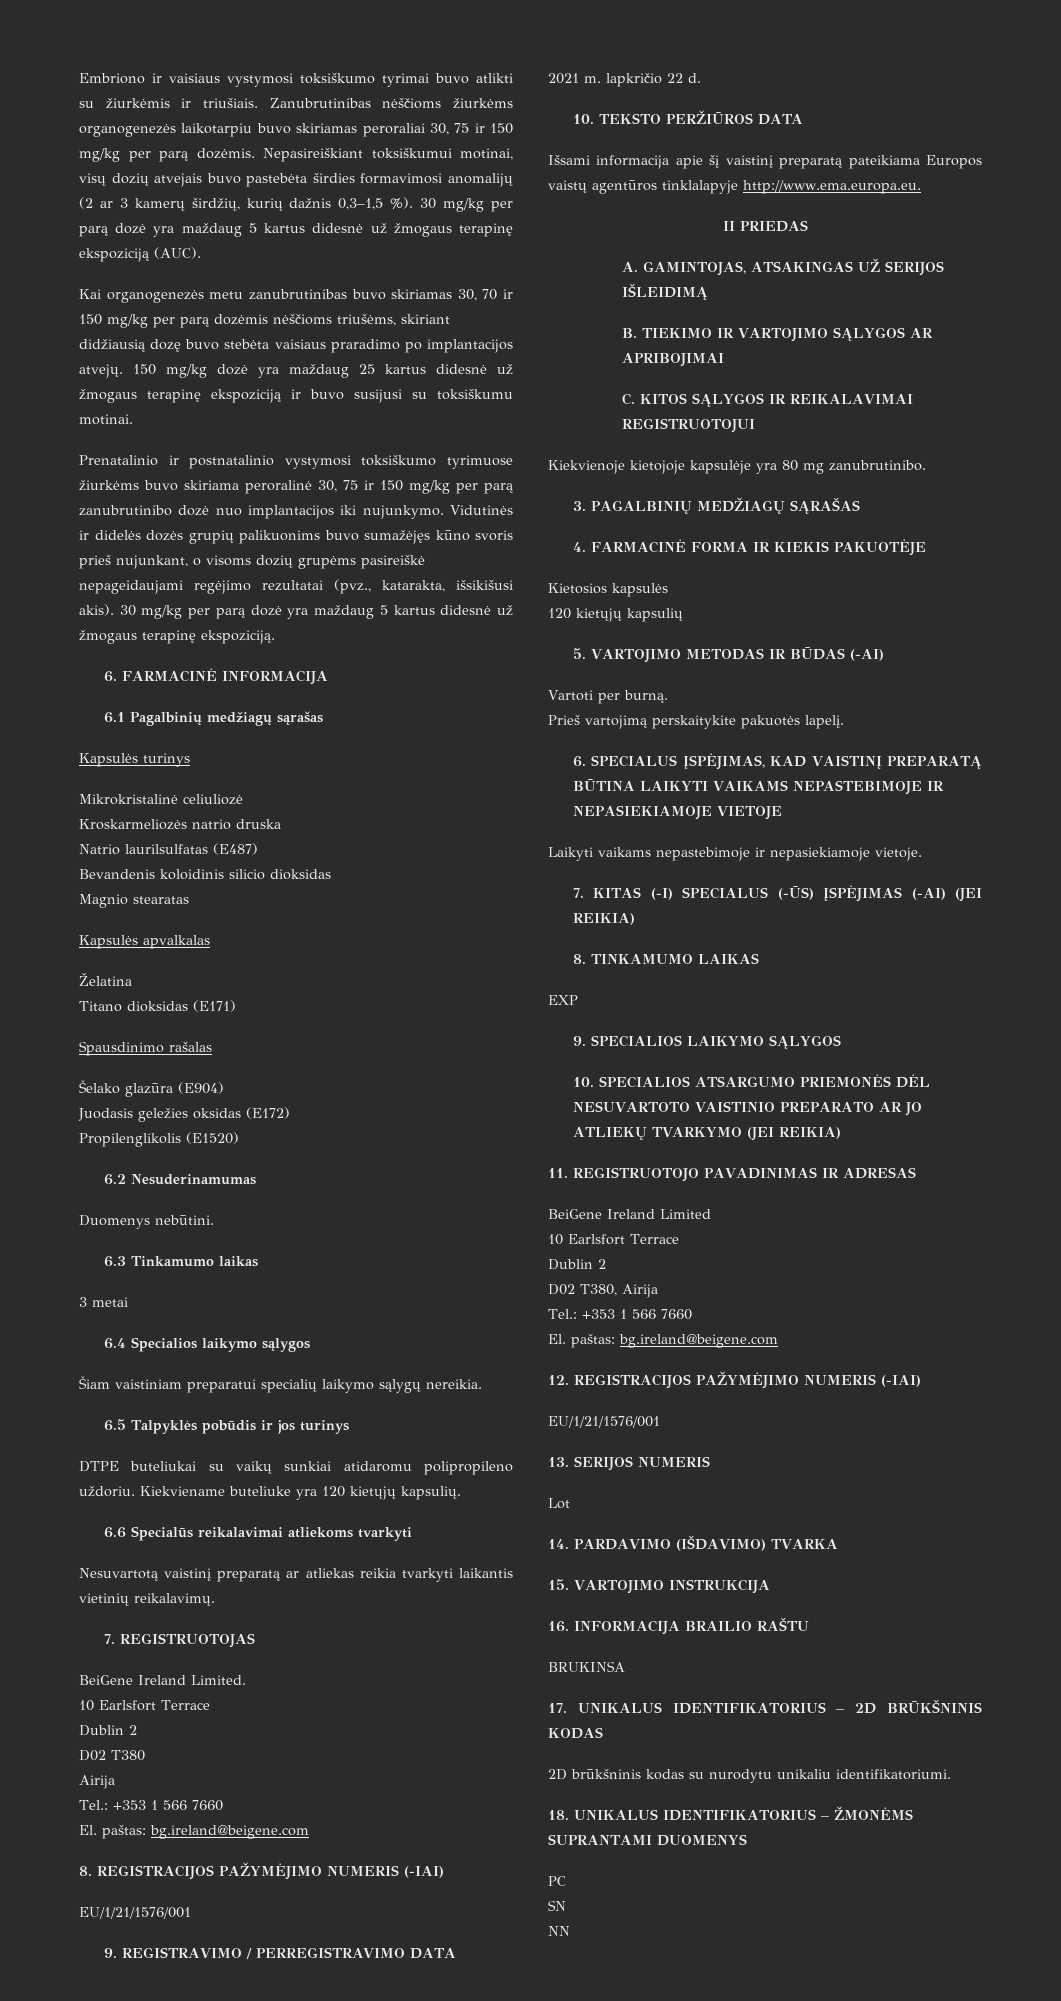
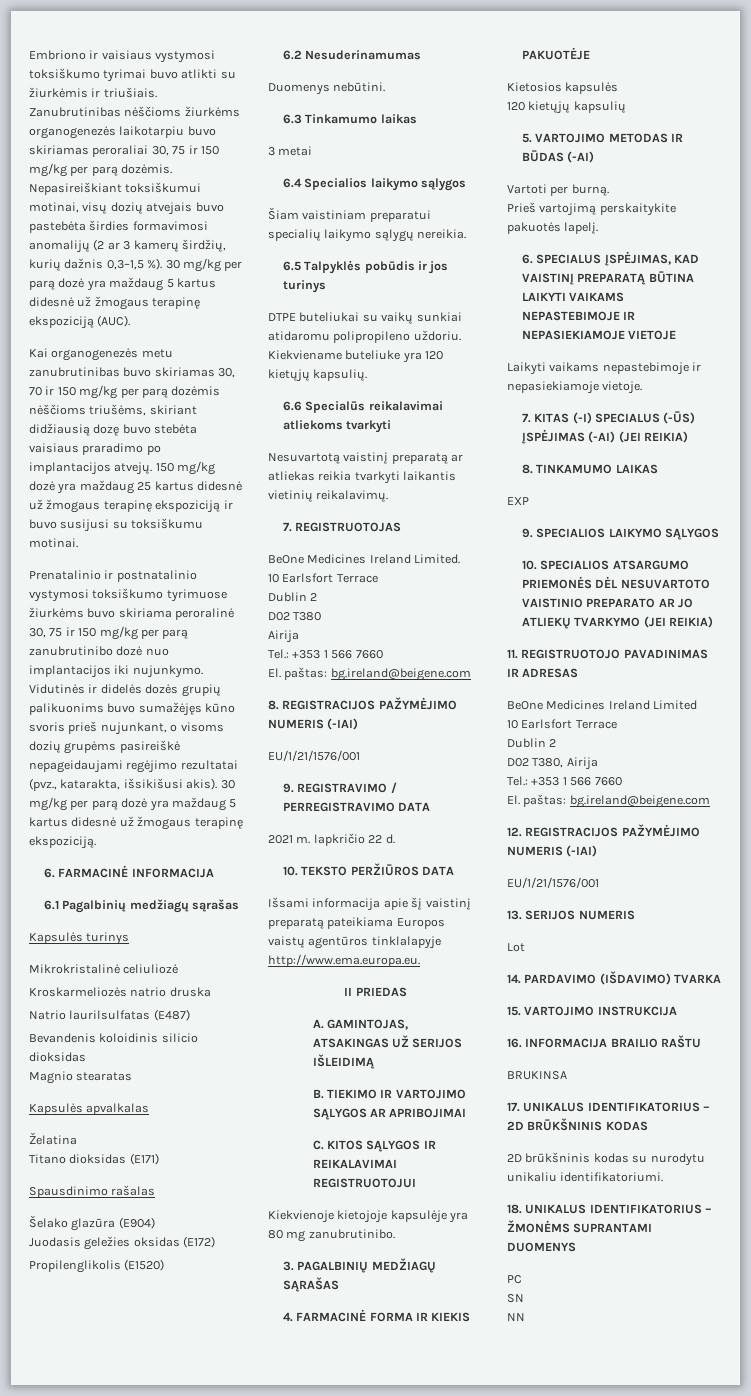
- BeiGene Ireland Limited.
+ BeOne Medicines Ireland Limited.
- BeiGene Ireland Limited
+ BeOne Medicines Ireland Limited

